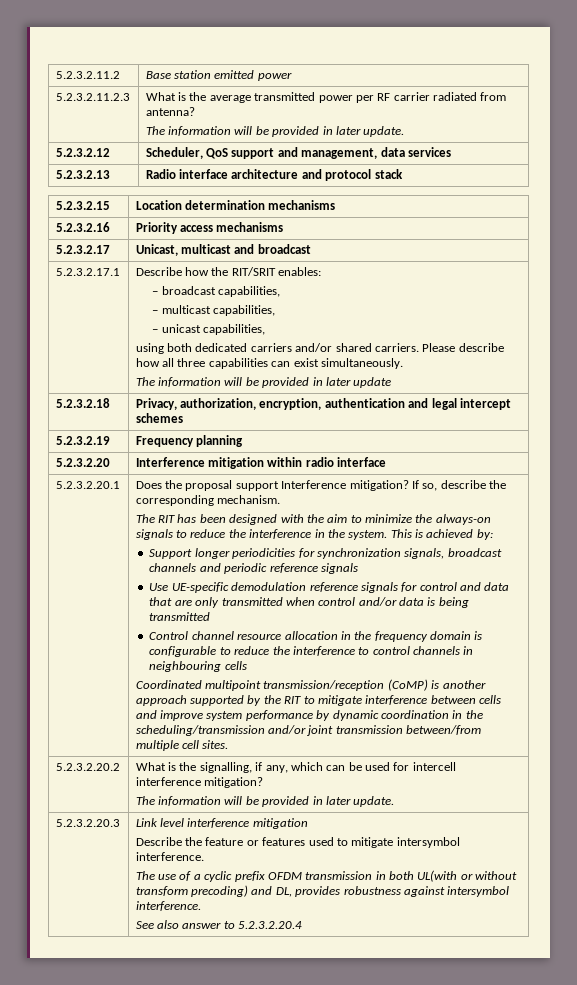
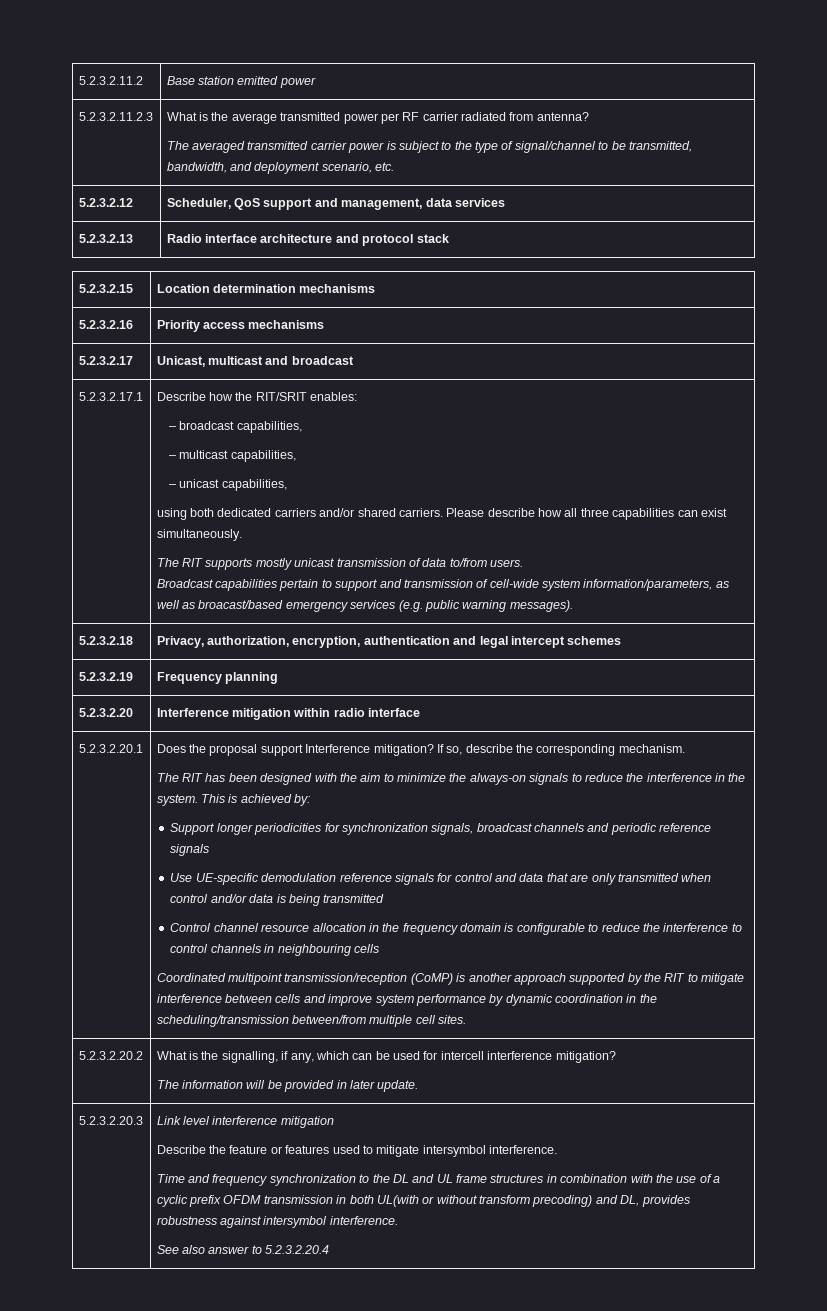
  5.2.3.2.11.2.3 | What is the average transmitted power per RF carrier radiated from antenna?
- The information will be provided in later update.
+ The averaged transmitted carrier power is subject to the type of signal/channel to be transmitted, bandwidth, and deployment scenario, etc.
- The information will be provided in later update
+ The RIT supports mostly unicast transmission of data to/from users.
+ Broadcast capabilities pertain to support and transmission of cell-wide system information/parameters, as well as broacast/based emergency services (e.g. public warning messages).
- Coordinated multipoint transmission/reception (CoMP) is another approach supported by the RIT to mitigate interference between cells and improve system performance by dynamic coordination in the scheduling/transmission and/or joint transmission between/from multiple cell sites.
+ Coordinated multipoint transmission/reception (CoMP) is another approach supported by the RIT to mitigate interference between cells and improve system performance by dynamic coordination in the scheduling/transmission between/from multiple cell sites.
- The use of a cyclic prefix OFDM transmission in both UL(with or without transform precoding) and DL, provides robustness against intersymbol interference.
+ Time and frequency synchronization to the DL and UL frame structures in combination with the use of a cyclic prefix OFDM transmission in both UL(with or without transform precoding) and DL, provides robustness against intersymbol interference.

